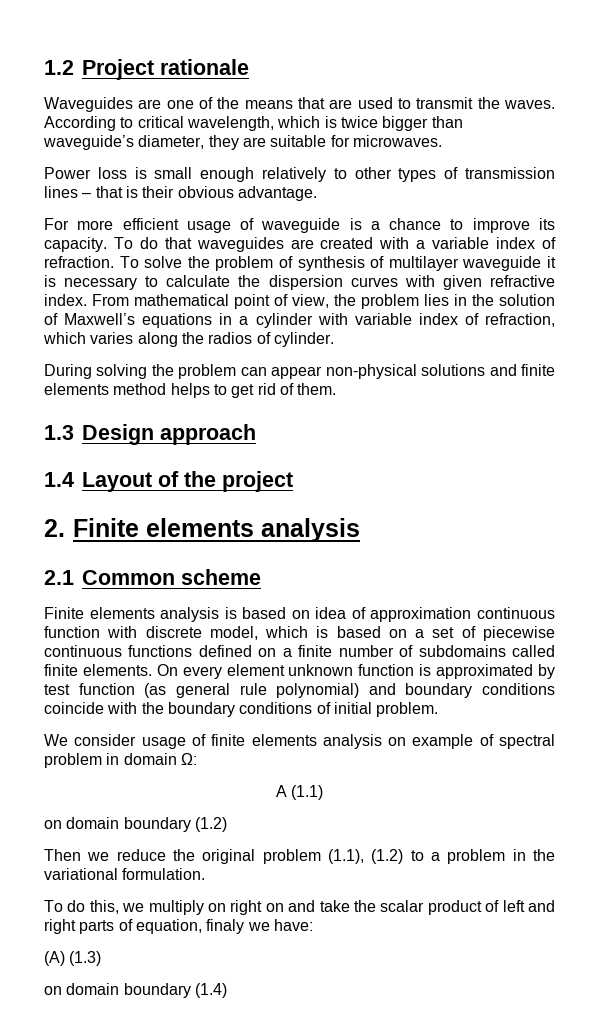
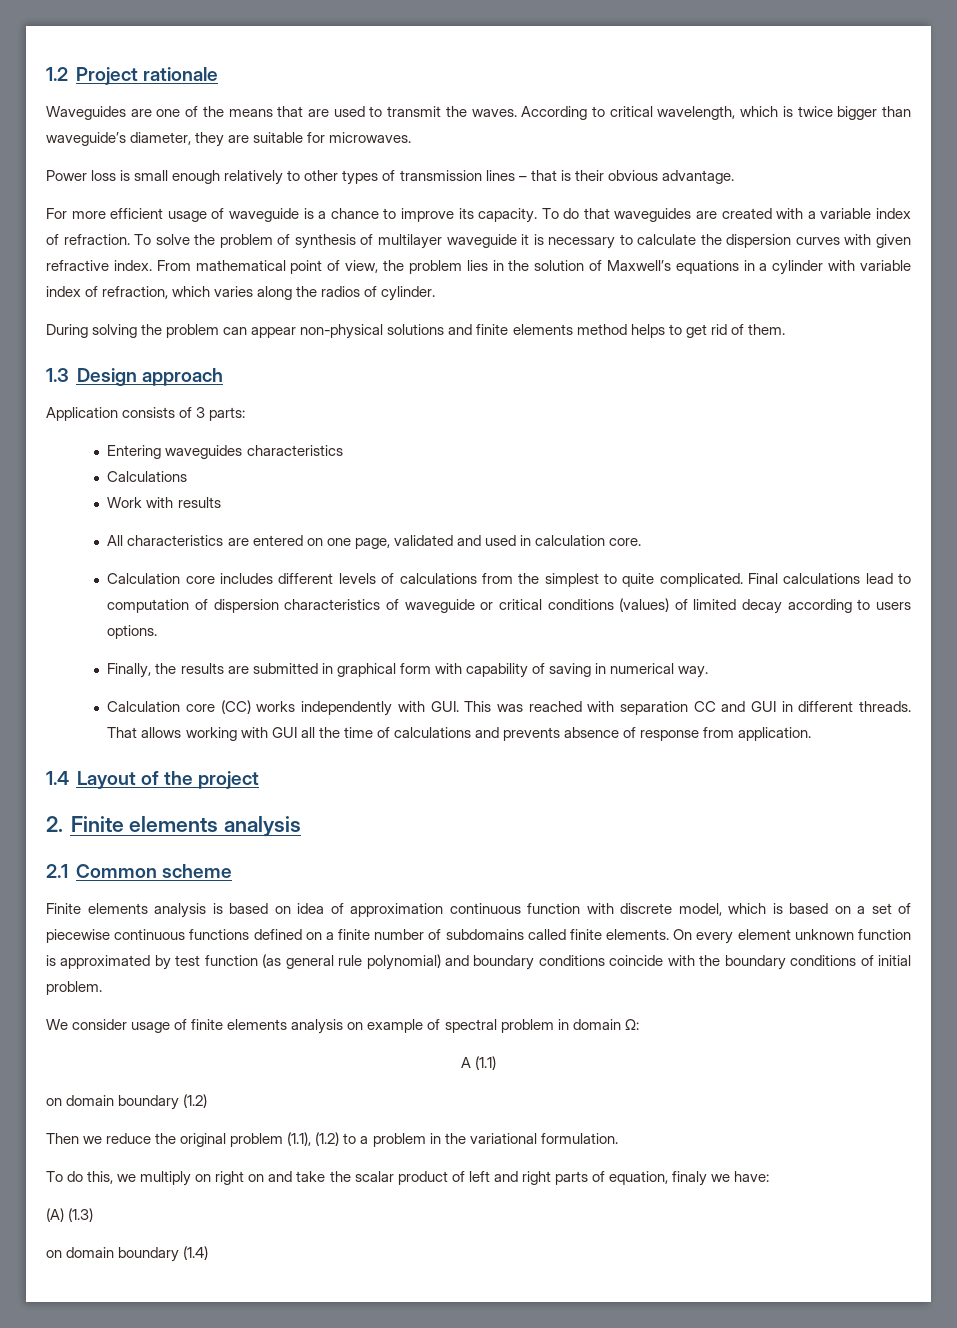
+ Application consists of 3 parts:
+ Entering waveguides characteristics
+ Calculations
+ Work with results
+ All characteristics are entered on one page, validated and used in calculation core.
+ Calculation core includes different levels of calculations from the simplest to quite complicated. Final calculations lead to computation of dispersion characteristics of waveguide or critical conditions (values) of limited decay according to users options.
+ Finally, the results are submitted in graphical form with capability of saving in numerical way.
+ Calculation core (CC) works independently with GUI. This was reached with separation CC and GUI in different threads. That allows working with GUI all the time of calculations and prevents absence of response from application.

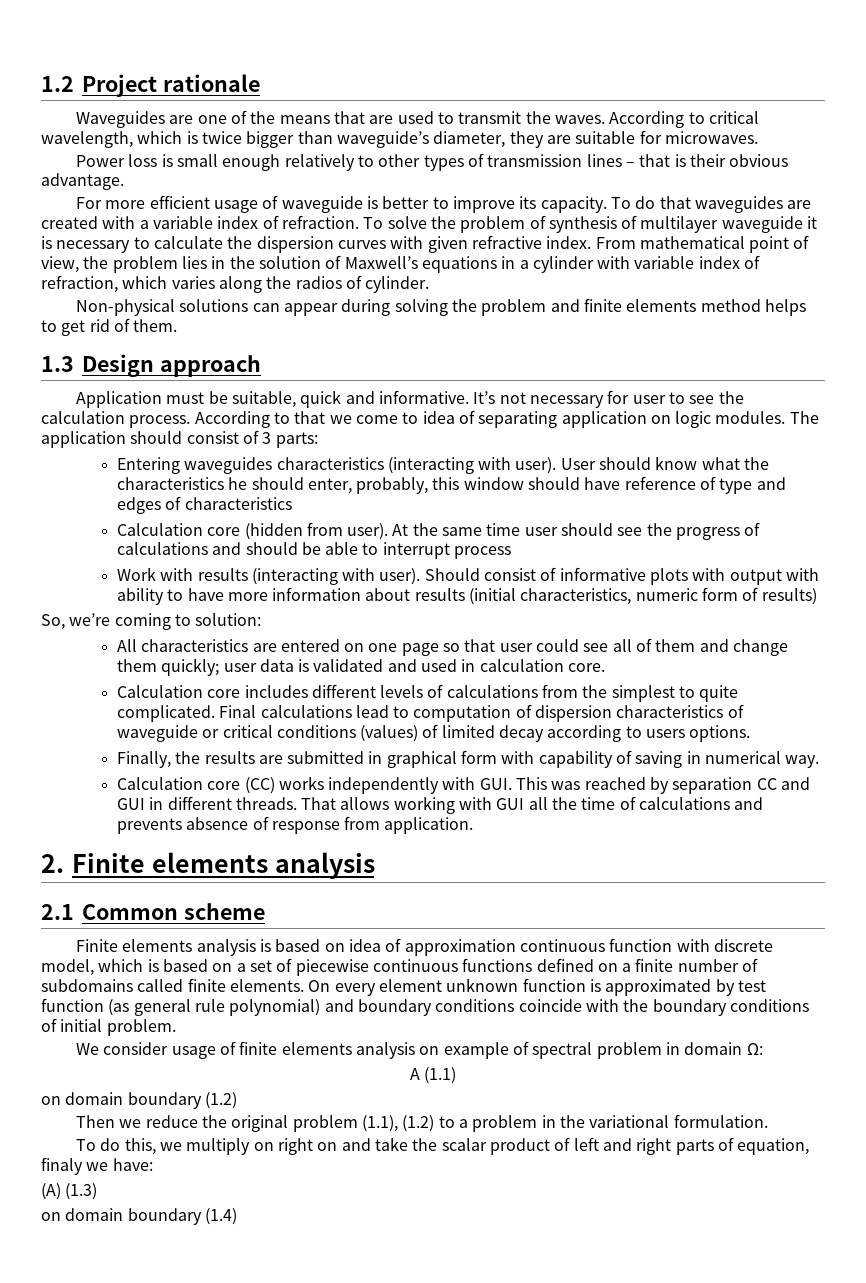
- For more efficient usage of waveguide is a chance to improve its capacity.
+ For more efficient usage of waveguide is better to improve its capacity.
- During solving the problem can appear non-physical solutions and finite elements method helps to get rid of them.
+ Non-physical solutions can appear during solving the problem and finite elements method helps to get rid of them.
- Application consists of 3 parts:
+ Application must be suitable, quick and informative. It’s not necessary for user to see the calculation process. According to that we come to idea of separating application on logic modules. The application should consist of 3 parts:
- Entering waveguides characteristics
- Calculations
- Work with results
+ Entering waveguides characteristics (interacting with user). User should know what the characteristics he should enter, probably, this window should have reference of type and edges of characteristics
+ Calculation core (hidden from user). At the same time user should see the progress of calculations and should be able to interrupt process
+ Work with results (interacting with user). Should consist of informative plots with output with ability to have more information about results (initial characteristics, numeric form of results)
+ So, we’re coming to solution:
- All characteristics are entered on one page, validated and used in calculation core.
+ All characteristics are entered on one page so that user could see all of them and change them quickly; user data is validated and used in calculation core.
- Calculation core (CC) works independently with GUI. This was reached with separation CC and GUI in different threads.
+ Calculation core (CC) works independently with GUI. This was reached by separation CC and GUI in different threads.
- 1.4 Layout of the project

